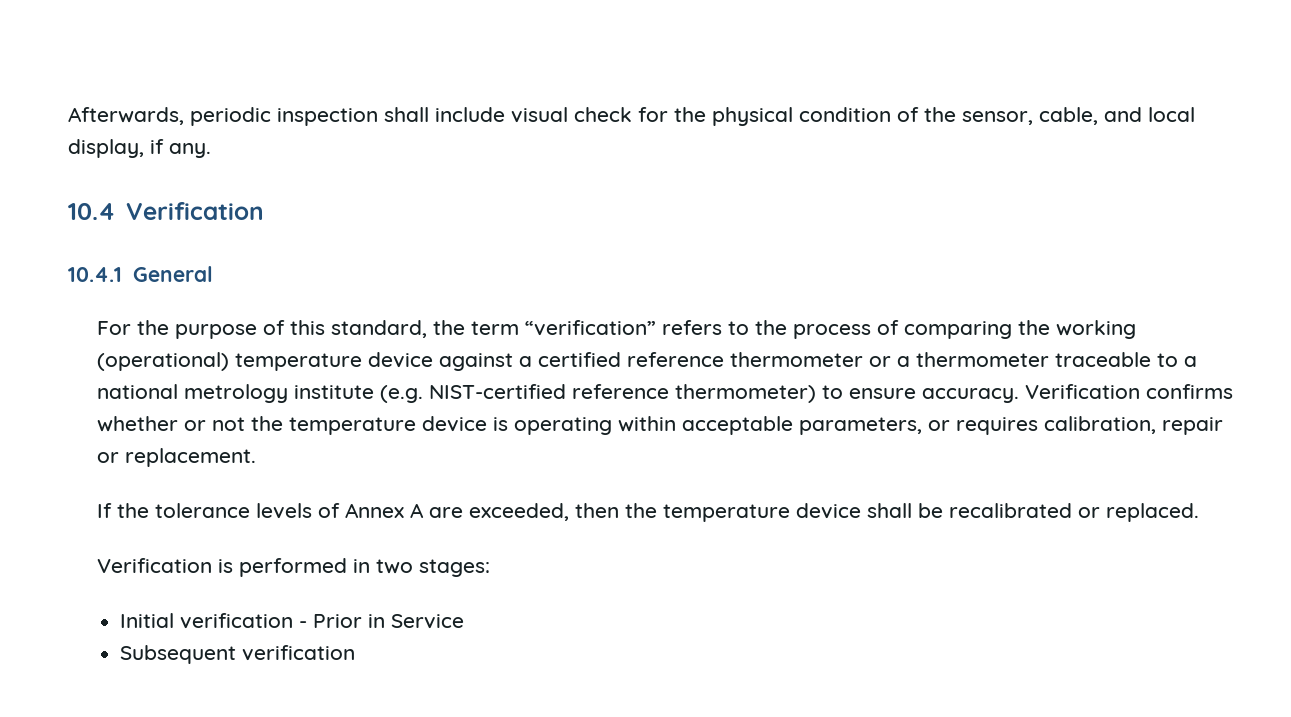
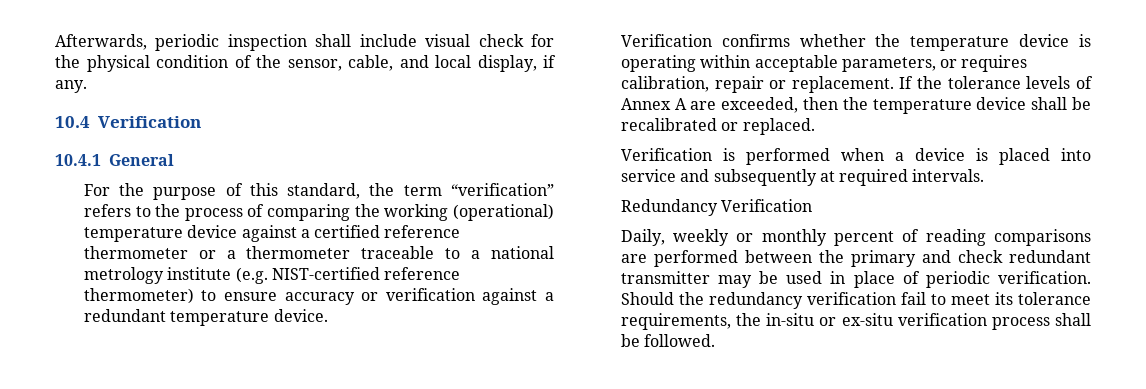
- For the purpose of this standard, the term “verification” refers to the process of comparing the working (operational) temperature device against a certified reference thermometer or a thermometer traceable to a national metrology institute (e.g. NIST-certified reference thermometer) to ensure accuracy. Verification confirms whether or not the temperature device is operating within acceptable parameters, or requires calibration, repair or replacement.
- If the tolerance levels of Annex A are exceeded, then the temperature device shall be recalibrated or replaced.
+ For the purpose of this standard, the term “verification” refers to the process of comparing the working (operational) temperature device against a certified reference thermometer or a thermometer traceable to a national metrology institute (e.g. NIST-certified reference thermometer) to ensure accuracy or verification against a redundant temperature device.
+ Verification confirms whether the temperature device is operating within acceptable parameters, or requires calibration, repair or replacement. If the tolerance levels of Annex A are exceeded, then the temperature device shall be recalibrated or replaced.
- Verification is performed in two stages:
- Initial verification - Prior in Service
- Subsequent verification
+ Verification is performed when a device is placed into service and subsequently at required intervals.
+ Redundancy Verification
+ Daily, weekly or monthly percent of reading comparisons are performed between the primary and check redundant transmitter may be used in place of periodic verification. Should the redundancy verification fail to meet its tolerance requirements, the in-situ or ex-situ verification process shall be followed.

